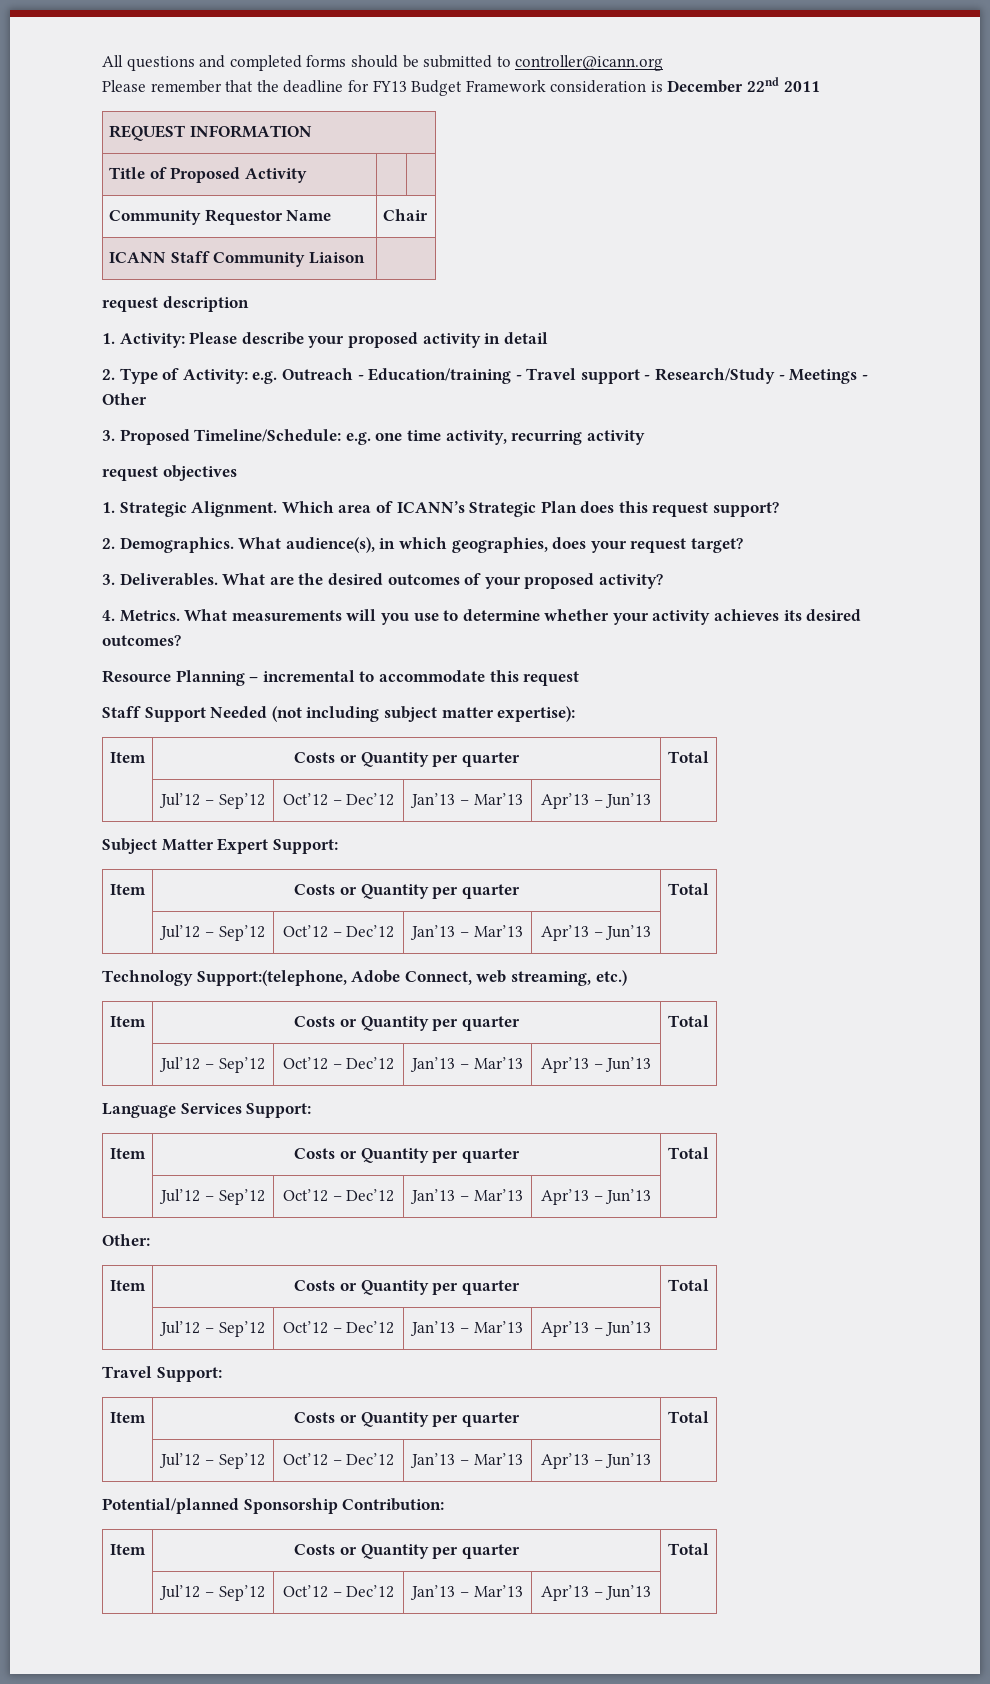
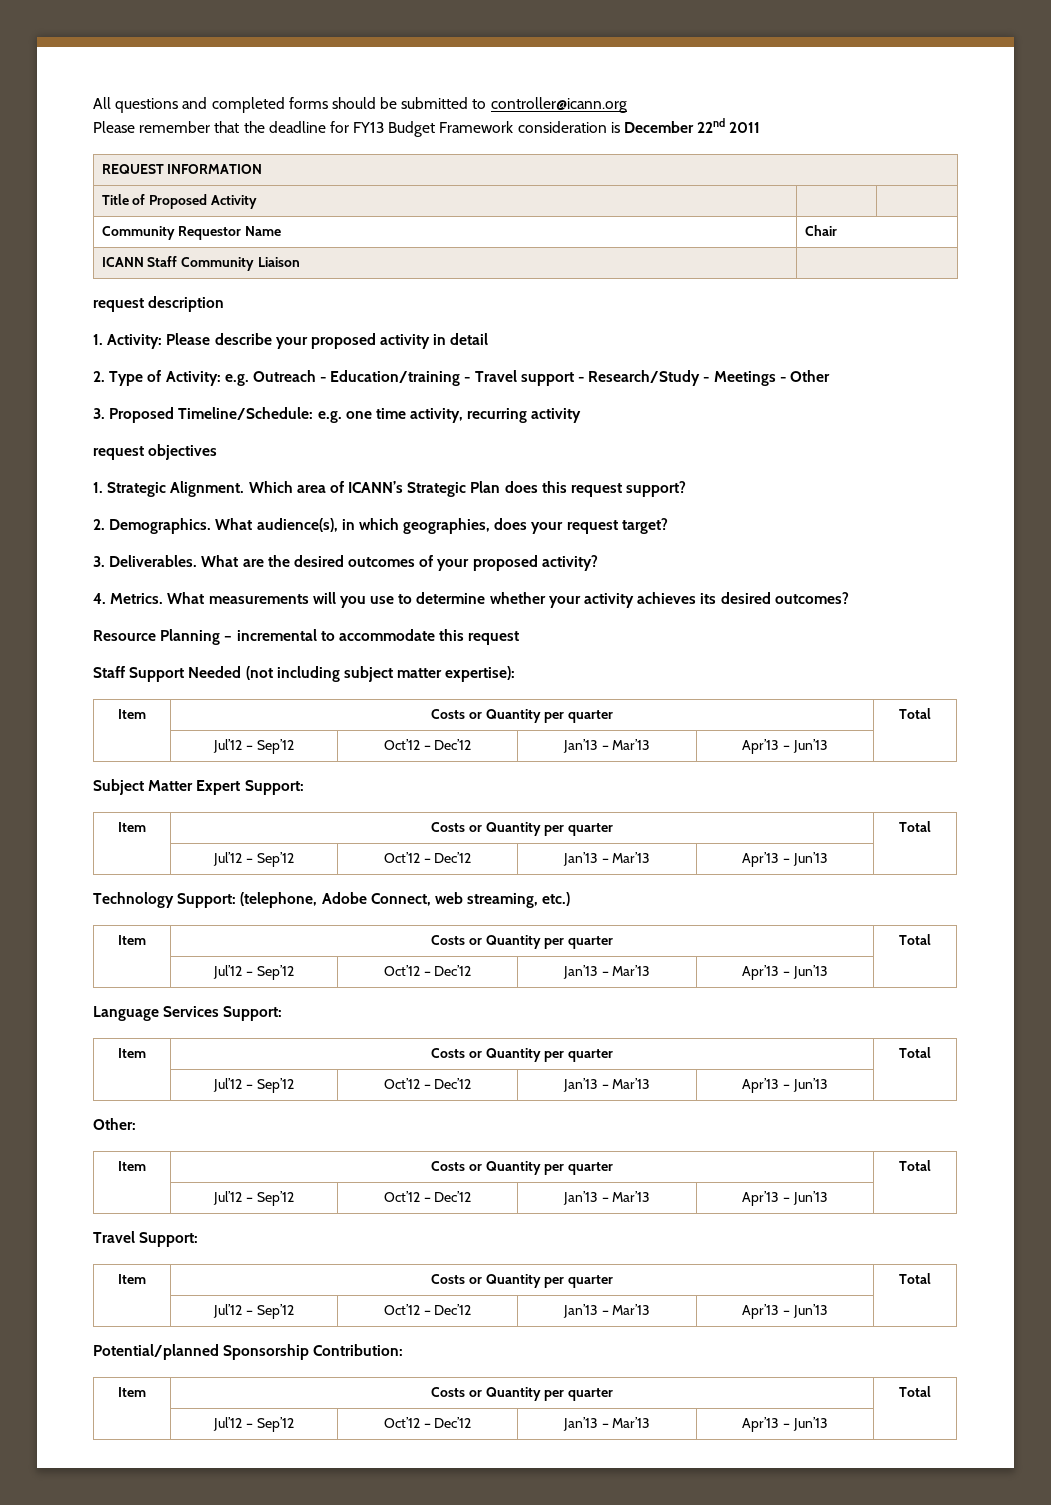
- Technology Support:(telephone, Adobe Connect, web streaming, etc.)
+ Technology Support: (telephone, Adobe Connect, web streaming, etc.)

